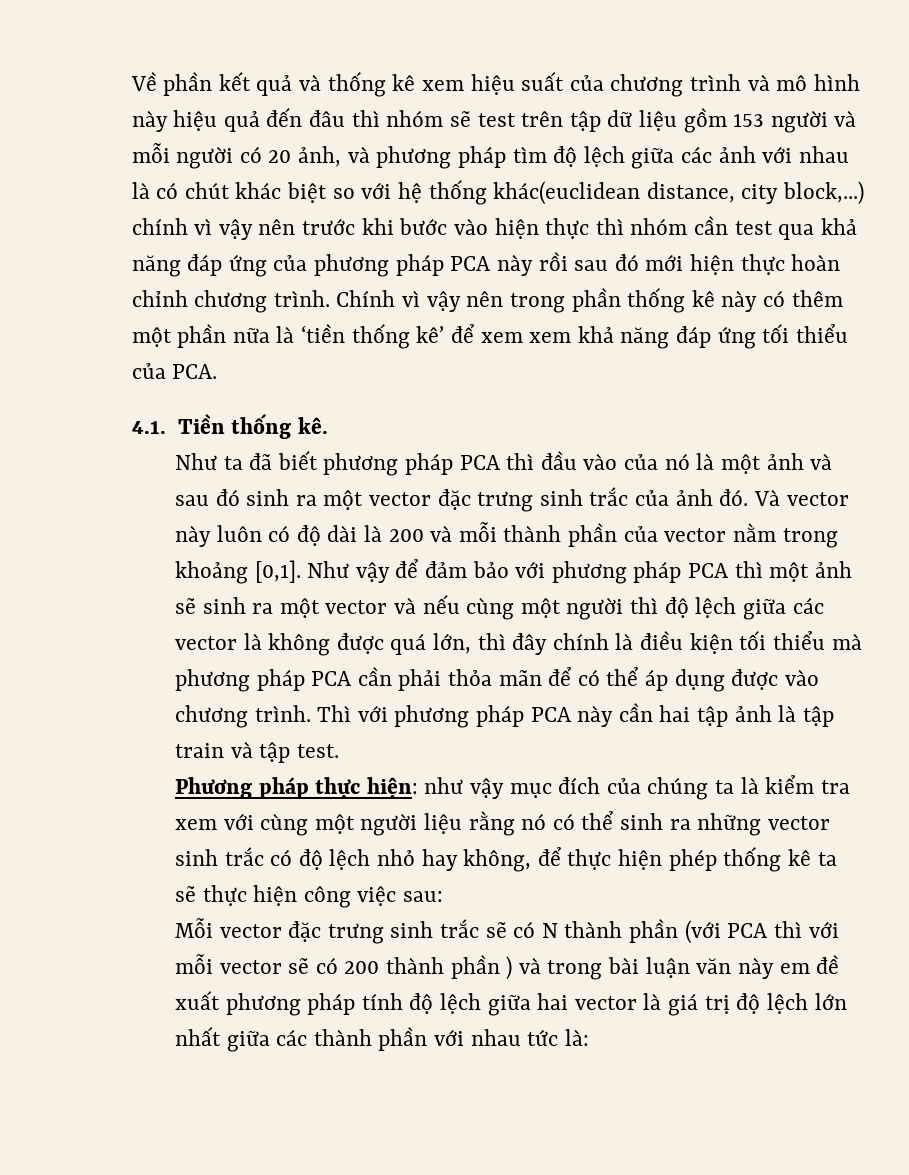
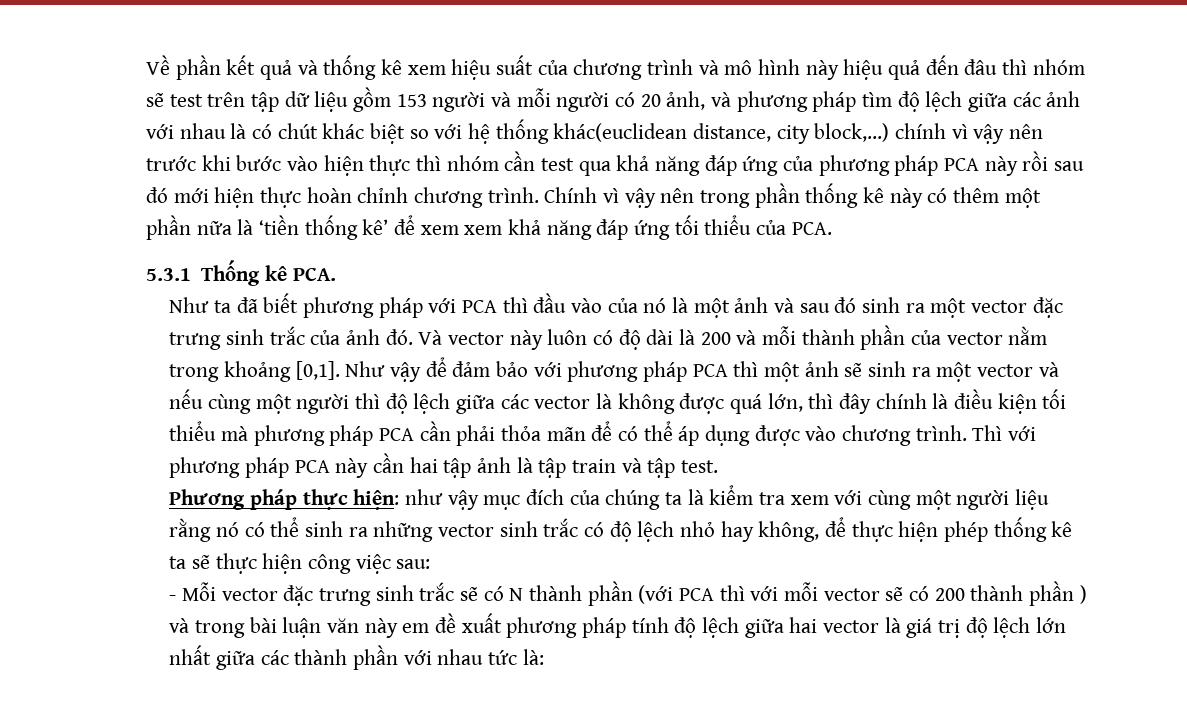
- 4.1. Tiền thống kê.
+ 5.3.1 Thống kê PCA.
- Như ta đã biết phương pháp PCA thì đầu vào của nó là một ảnh và sau đó sinh ra một vector đặc trưng sinh trắc của ảnh đó.
+ Như ta đã biết phương pháp với PCA thì đầu vào của nó là một ảnh và sau đó sinh ra một vector đặc trưng sinh trắc của ảnh đó.
- Mỗi vector đặc trưng sinh trắc sẽ có N thành phần (với PCA thì với mỗi vector sẽ có 200 thành phần ) và trong bài luận văn này em đề xuất phương pháp tính độ lệch giữa hai vector là giá trị độ lệch lớn nhất giữa các thành phần với nhau tức là:
+ - Mỗi vector đặc trưng sinh trắc sẽ có N thành phần (với PCA thì với mỗi vector sẽ có 200 thành phần ) và trong bài luận văn này em đề xuất phương pháp tính độ lệch giữa hai vector là giá trị độ lệch lớn nhất giữa các thành phần với nhau tức là:

